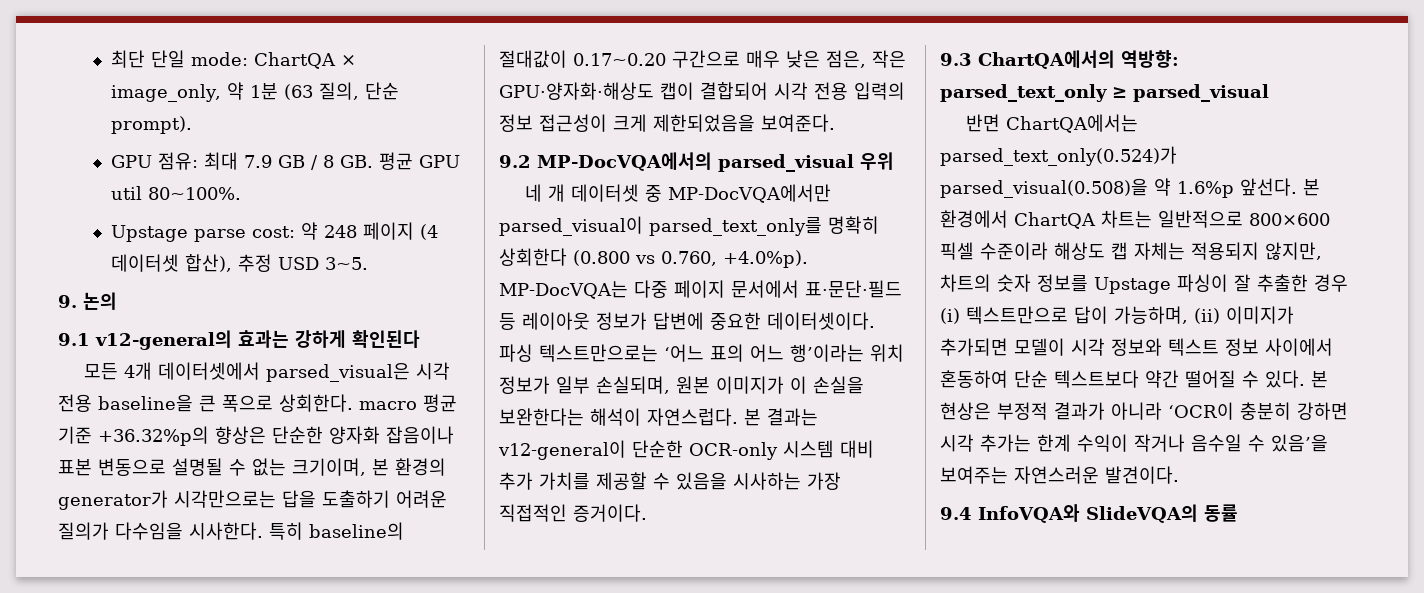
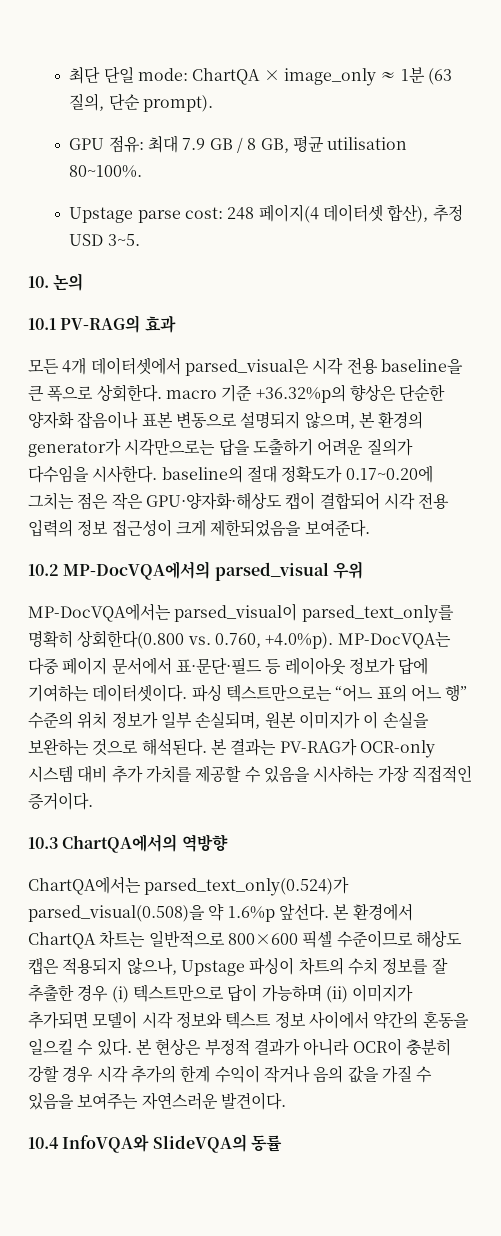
- 최단 단일 mode: ChartQA × image_only, 약 1분 (63 질의, 단순 prompt).
+ 최단 단일 mode: ChartQA × image_only ≈ 1분 (63 질의, 단순 prompt).
- GPU 점유: 최대 7.9 GB / 8 GB. 평균 GPU util 80~100%.
+ GPU 점유: 최대 7.9 GB / 8 GB, 평균 utilisation 80~100%.
- Upstage parse cost: 약 248 페이지 (4 데이터셋 합산), 추정 USD 3~5.
+ Upstage parse cost: 248 페이지(4 데이터셋 합산), 추정 USD 3~5.
- 9. 논의
+ 10. 논의
- 9.1 v12-general의 효과는 강하게 확인된다
+ 10.1 PV-RAG의 효과
- 모든 4개 데이터셋에서 parsed_visual은 시각 전용 baseline을 큰 폭으로 상회한다. macro 평균 기준 +36.32%p의 향상은 단순한 양자화 잡음이나 표본 변동으로 설명될 수 없는 크기이며, 본 환경의 generator가 시각만으로는 답을 도출하기 어려운 질의가 다수임을 시사한다. 특히 baseline의 절대값이 0.17~0.20 구간으로 매우 낮은 점은, 작은 GPU·양자화·해상도 캡이 결합되어 시각 전용 입력의 정보 접근성이 크게 제한되었음을 보여준다.
+ 모든 4개 데이터셋에서 parsed_visual은 시각 전용 baseline을 큰 폭으로 상회한다. macro 기준 +36.32%p의 향상은 단순한 양자화 잡음이나 표본 변동으로 설명되지 않으며, 본 환경의 generator가 시각만으로는 답을 도출하기 어려운 질의가 다수임을 시사한다. baseline의 절대 정확도가 0.17~0.20에 그치는 점은 작은 GPU·양자화·해상도 캡이 결합되어 시각 전용 입력의 정보 접근성이 크게 제한되었음을 보여준다.
- 9.2 MP-DocVQA에서의 parsed_visual 우위
+ 10.2 MP-DocVQA에서의 parsed_visual 우위
- 네 개 데이터셋 중 MP-DocVQA에서만 parsed_visual이 parsed_text_only를 명확히 상회한다 (0.800 vs 0.760, +4.0%p). MP-DocVQA는 다중 페이지 문서에서 표·문단·필드 등 레이아웃 정보가 답변에 중요한 데이터셋이다.
+ MP-DocVQA에서는 parsed_visual이 parsed_text_only를 명확히 상회한다(0.800 vs. 0.760, +4.0%p). MP-DocVQA는 다중 페이지 문서에서 표·문단·필드 등 레이아웃 정보가 답에 기여하는 데이터셋이다.
- 파싱 텍스트만으로는 ‘어느 표의 어느 행’이라는 위치 정보가 일부 손실되며, 원본 이미지가 이 손실을 보완한다는 해석이 자연스럽다. 본 결과는 v12-general이 단순한 OCR-only 시스템 대비 추가 가치를 제공할 수 있음을 시사하는 가장 직접적인 증거이다.
+ 파싱 텍스트만으로는 “어느 표의 어느 행” 수준의 위치 정보가 일부 손실되며, 원본 이미지가 이 손실을 보완하는 것으로 해석된다. 본 결과는 PV-RAG가 OCR-only 시스템 대비 추가 가치를 제공할 수 있음을 시사하는 가장 직접적인 증거이다.
- 9.3 ChartQA에서의 역방향: parsed_text_only ≥ parsed_visual
- 반면 ChartQA에서는 parsed_text_only(0.524)가 parsed_visual(0.508)을 약 1.6%p 앞선다.
+ 10.3 ChartQA에서의 역방향
+ ChartQA에서는 parsed_text_only(0.524)가 parsed_visual(0.508)을 약 1.6%p 앞선다.
- 본 환경에서 ChartQA 차트는 일반적으로 800×600 픽셀 수준이라 해상도 캡 자체는 적용되지 않지만, 차트의 숫자 정보를 Upstage 파싱이 잘 추출한 경우 (i) 텍스트만으로 답이 가능하며, (ii) 이미지가 추가되면 모델이 시각 정보와 텍스트 정보 사이에서 혼동하여 단순 텍스트보다 약간 떨어질 수 있다.
+ 본 환경에서 ChartQA 차트는 일반적으로 800×600 픽셀 수준이므로 해상도 캡은 적용되지 않으나, Upstage 파싱이 차트의 수치 정보를 잘 추출한 경우 (i) 텍스트만으로 답이 가능하며 (ii) 이미지가 추가되면 모델이 시각 정보와 텍스트 정보 사이에서 약간의 혼동을 일으킬 수 있다.
- 본 현상은 부정적 결과가 아니라 ‘OCR이 충분히 강하면 시각 추가는 한계 수익이 작거나 음수일 수 있음’을 보여주는 자연스러운 발견이다.
+ 본 현상은 부정적 결과가 아니라 OCR이 충분히 강할 경우 시각 추가의 한계 수익이 작거나 음의 값을 가질 수 있음을 보여주는 자연스러운 발견이다.
- 9.4 InfoVQA와 SlideVQA의 동률
+ 10.4 InfoVQA와 SlideVQA의 동률

